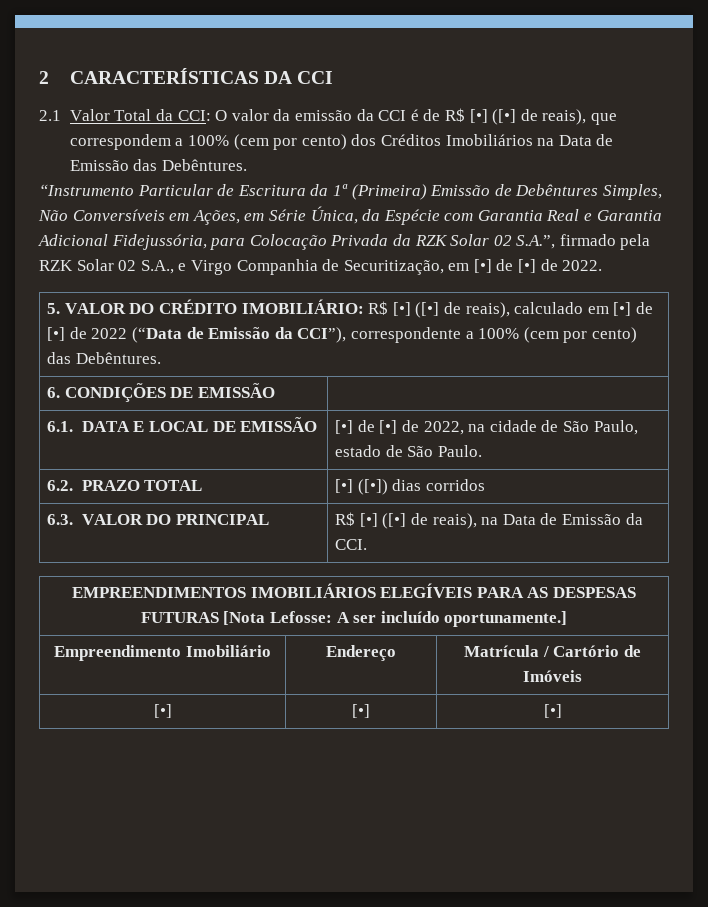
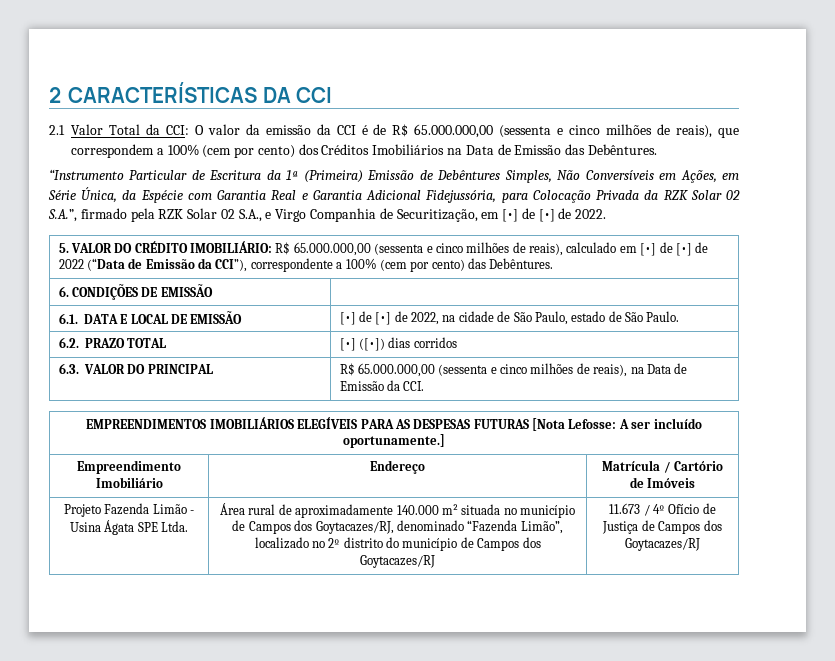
- 2.1 Valor Total da CCI: O valor da emissão da CCI é de R$ [•] ([•] de reais), que correspondem a 100% (cem por cento) dos Créditos Imobiliários na Data de Emissão das Debêntures.
+ 2.1 Valor Total da CCI: O valor da emissão da CCI é de R$ 65.000.000,00 (sessenta e cinco milhões de reais), que correspondem a 100% (cem por cento) dos Créditos Imobiliários na Data de Emissão das Debêntures.
- 5. VALOR DO CRÉDITO IMOBILIÁRIO: R$ [•] ([•] de reais), calculado em [•] de [•] de 2022 (“Data de Emissão da CCI”), correspondente a 100% (cem por cento) das Debêntures.
+ 5. VALOR DO CRÉDITO IMOBILIÁRIO: R$ 65.000.000,00 (sessenta e cinco milhões de reais), calculado em [•] de [•] de 2022 (“Data de Emissão da CCI”), correspondente a 100% (cem por cento) das Debêntures.
- 6.3. VALOR DO PRINCIPAL | R$ [•] ([•] de reais), na Data de Emissão da CCI.
+ 6.3. VALOR DO PRINCIPAL | R$ 65.000.000,00 (sessenta e cinco milhões de reais), na Data de Emissão da CCI.
- [•] | [•] | [•]
+ Projeto Fazenda Limão - Usina Ágata SPE Ltda. | Área rural de aproximadamente 140.000 m² situada no município de Campos dos Goytacazes/RJ, denominado “Fazenda Limão”, localizado no 2º distrito do município de Campos dos Goytacazes/RJ | 11.673 / 4º Ofício de Justiça de Campos dos Goytacazes/RJ

